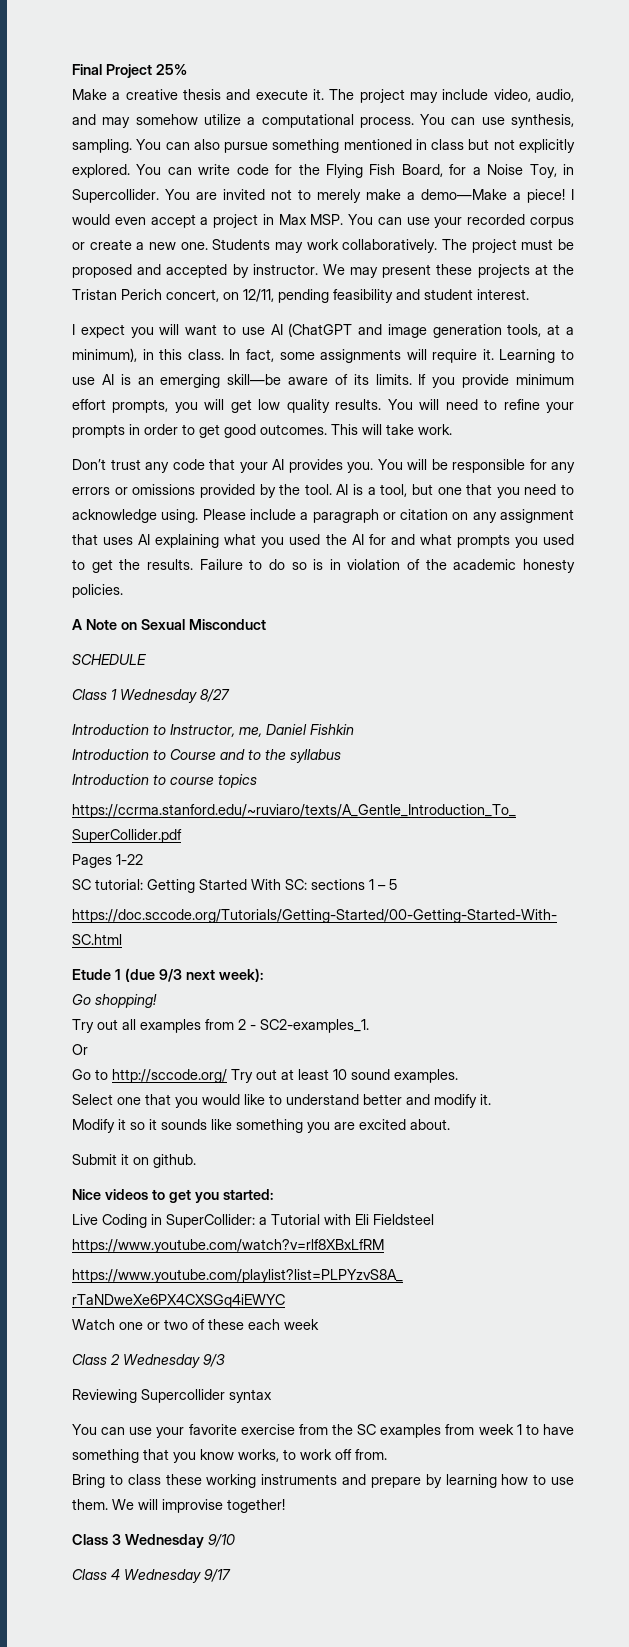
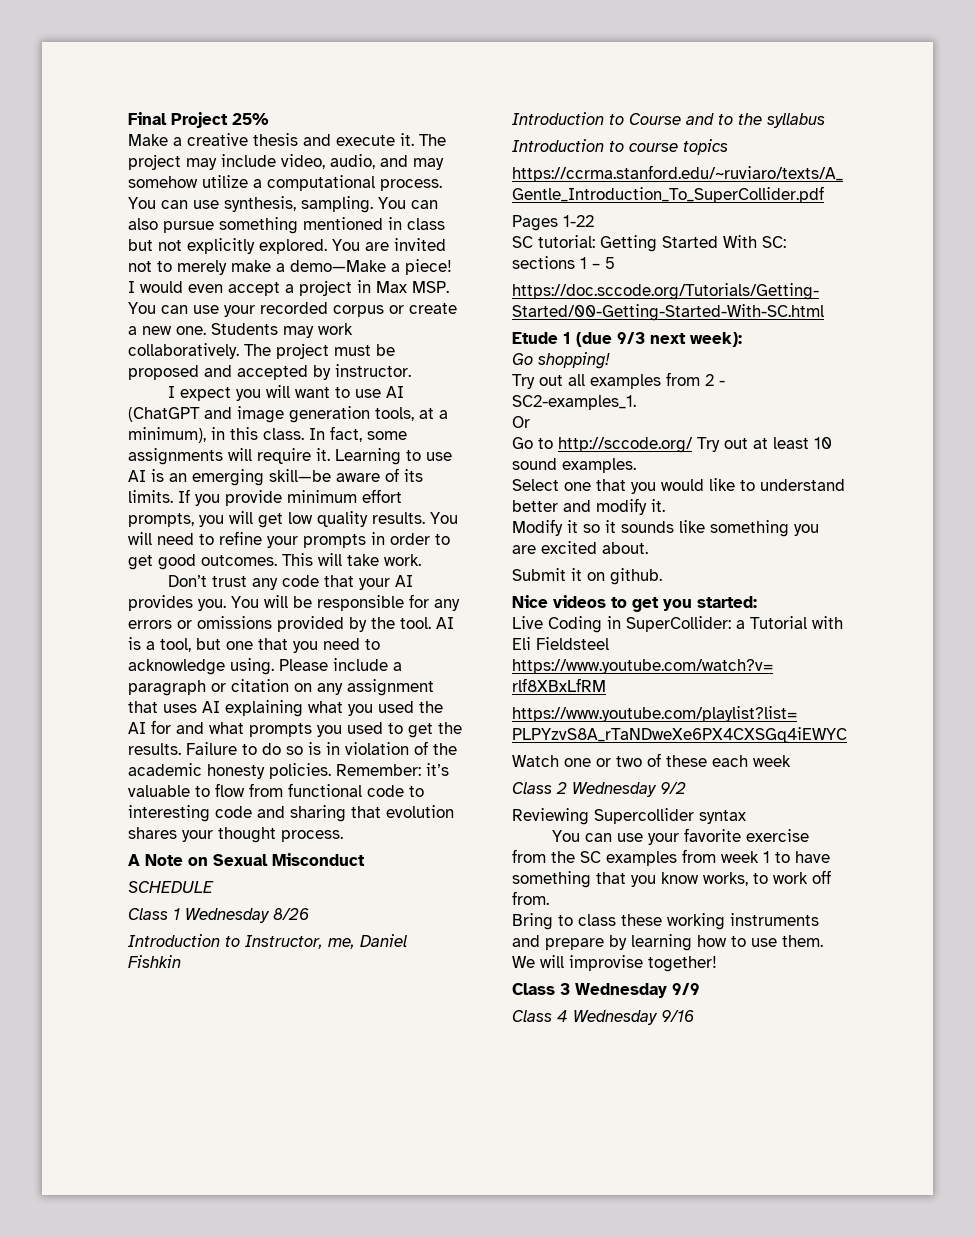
- You can write code for the Flying Fish Board, for a Noise Toy, in Supercollider. You are invited not to merely make a demo—Make a piece!
+ You are invited not to merely make a demo—Make a piece!
- We may present these projects at the Tristan Perich concert, on 12/11, pending feasibility and student interest.
+ Remember: it’s valuable to flow from functional code to interesting code and sharing that evolution shares your thought process.
- Class 1 Wednesday 8/27
+ Class 1 Wednesday 8/26
- Class 2 Wednesday 9/3
+ Class 2 Wednesday 9/2
- Class 3 Wednesday 9/10
+ Class 3 Wednesday 9/9
- Class 4 Wednesday 9/17
+ Class 4 Wednesday 9/16

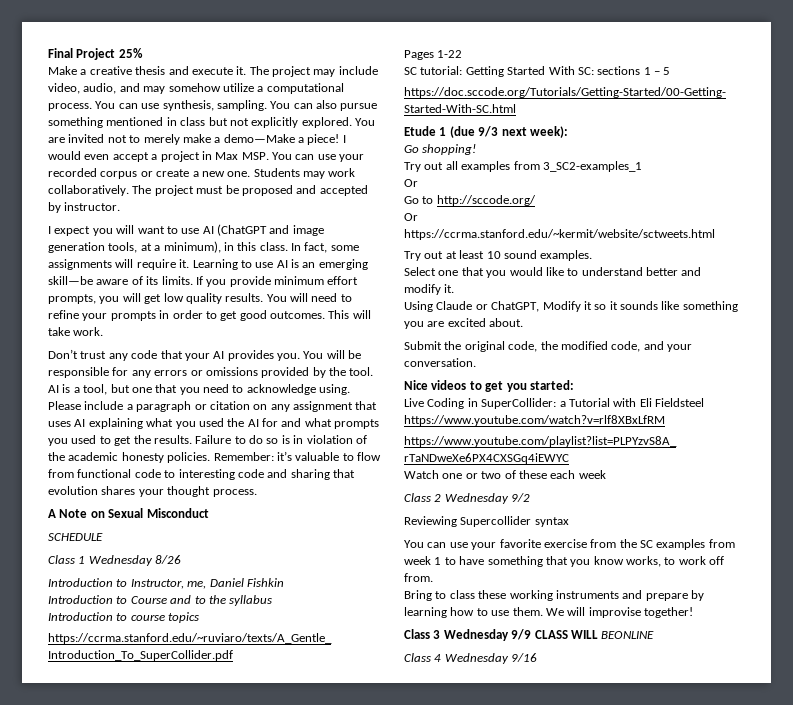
- Try out all examples from 2 - SC2-examples_1.
+ Try out all examples from 3_SC2-examples_1
- Go to http://sccode.org/ Try out at least 10 sound examples.
+ Go to http://sccode.org/
+ Or
+ https://ccrma.stanford.edu/~kermit/website/sctweets.html
+ Try out at least 10 sound examples.
- Modify it so it sounds like something you are excited about.
+ Using Claude or ChatGPT, Modify it so it sounds like something you are excited about.
- Submit it on github.
+ Submit the original code, the modified code, and your conversation.
- Class 3 Wednesday 9/9
+ Class 3 Wednesday 9/9 CLASS WILL BEONLINE

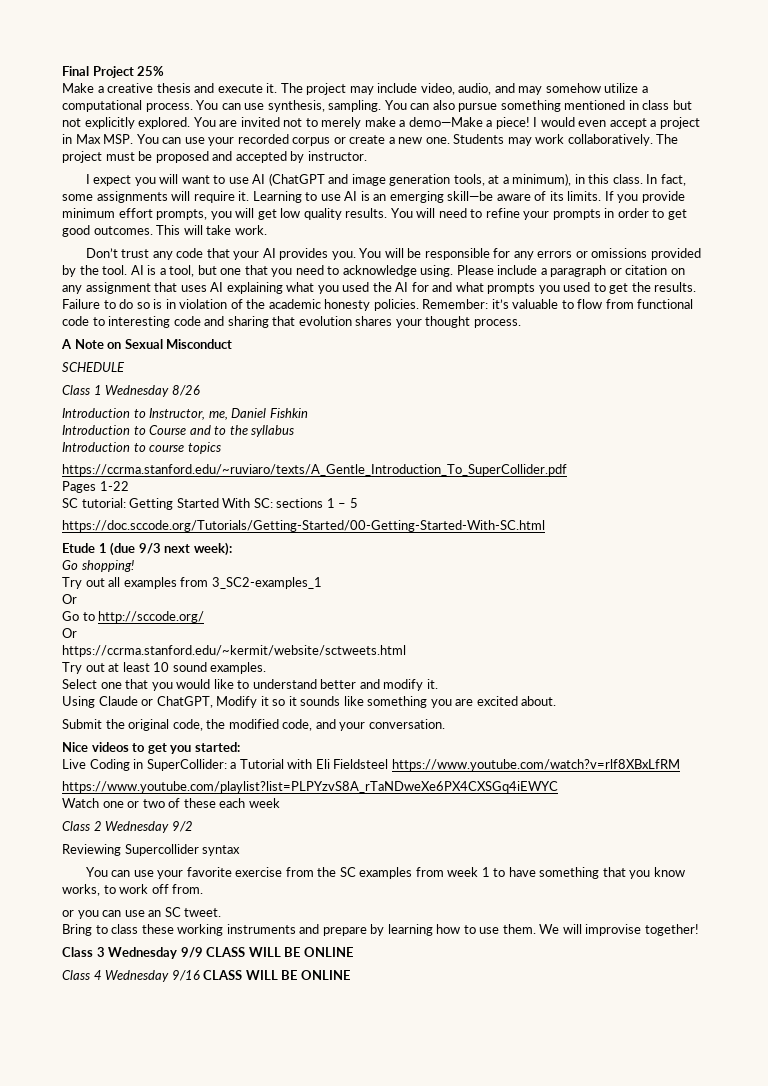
+ or you can use an SC tweet.
- Class 3 Wednesday 9/9 CLASS WILL BEONLINE
+ Class 3 Wednesday 9/9 CLASS WILL BE ONLINE
- Class 4 Wednesday 9/16
+ Class 4 Wednesday 9/16 CLASS WILL BE ONLINE

